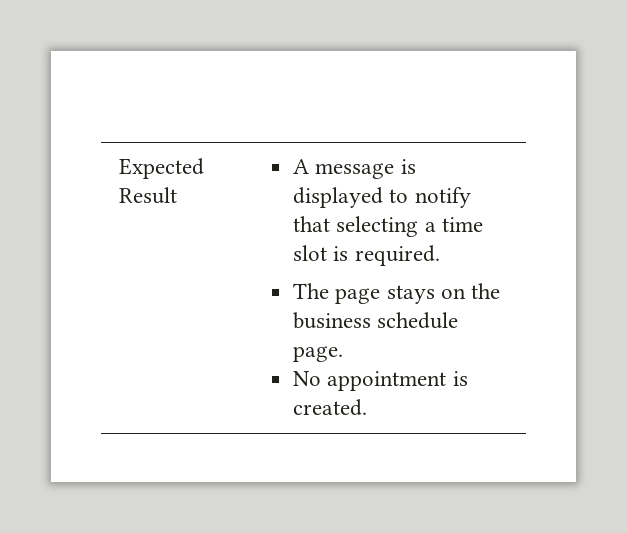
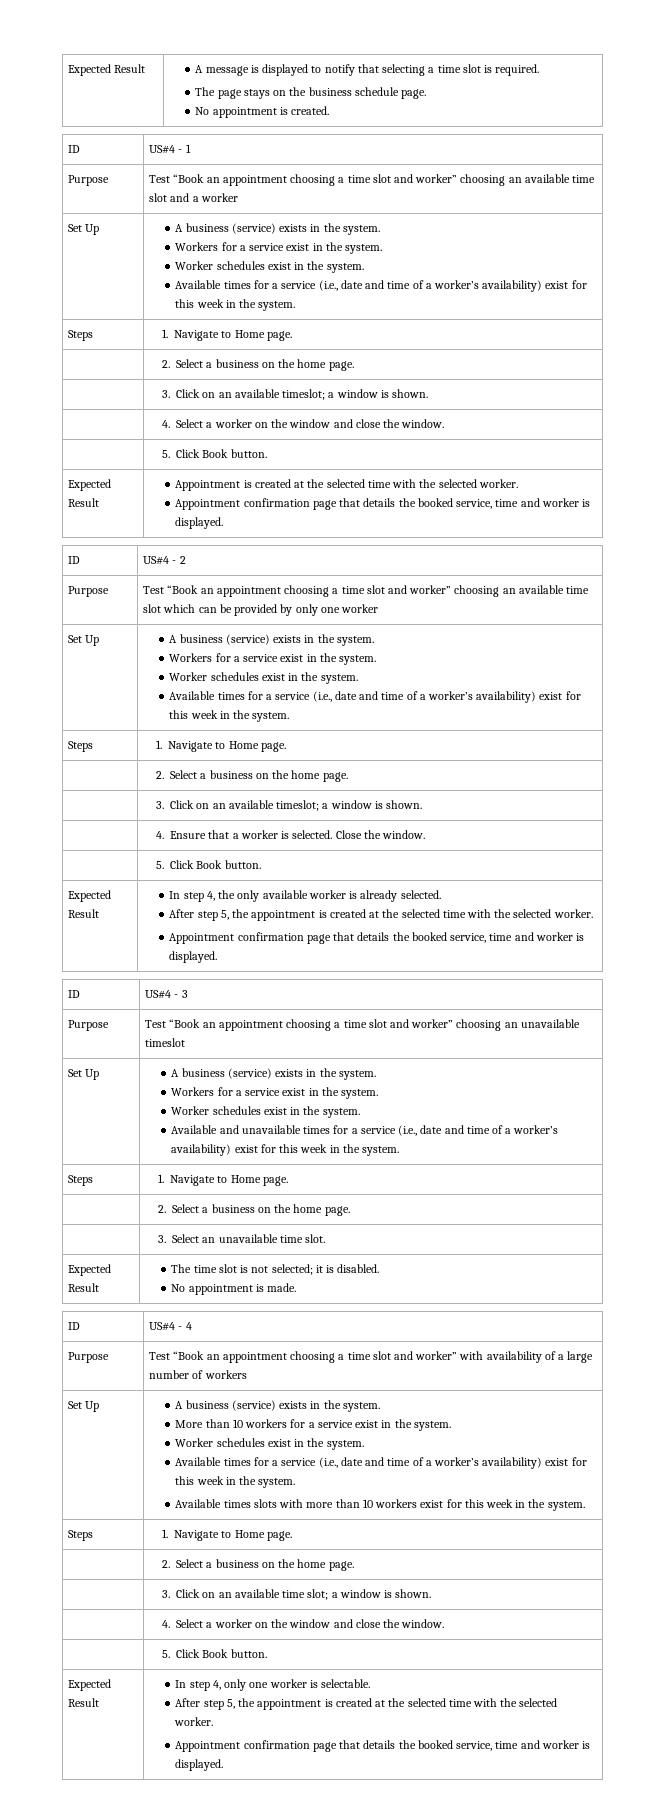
+ ID | US#4 - 1
+ Purpose | Test “Book an appointment choosing a time slot and worker” choosing an available time slot and a worker
+ Set Up | A business (service) exists in the system.
+ Workers for a service exist in the system.
+ Worker schedules exist in the system.
+ Available times for a service (i.e., date and time of a worker’s availability) exist for this week in the system.
+ Steps | 1. Navigate to Home page.
+ | 2. Select a business on the home page.
+ | 3. Click on an available timeslot; a window is shown.
+ | 4. Select a worker on the window and close the window.
+ | 5. Click Book button.
+ Expected Result | Appointment is created at the selected time with the selected worker.
+ Appointment confirmation page that details the booked service, time and worker is displayed.
+ ID | US#4 - 2
+ Purpose | Test “Book an appointment choosing a time slot and worker” choosing an available time slot which can be provided by only one worker
+ Set Up | A business (service) exists in the system.
+ Workers for a service exist in the system.
+ Worker schedules exist in the system.
+ Available times for a service (i.e., date and time of a worker’s availability) exist for this week in the system.
+ Steps | 1. Navigate to Home page.
+ | 2. Select a business on the home page.
+ | 3. Click on an available timeslot; a window is shown.
+ | 4. Ensure that a worker is selected. Close the window.
+ | 5. Click Book button.
+ Expected Result | In step 4, the only available worker is already selected.
+ After step 5, the appointment is created at the selected time with the selected worker.
+ Appointment confirmation page that details the booked service, time and worker is displayed.
+ ID | US#4 - 3
+ Purpose | Test “Book an appointment choosing a time slot and worker” choosing an unavailable timeslot
+ Set Up | A business (service) exists in the system.
+ Workers for a service exist in the system.
+ Worker schedules exist in the system.
+ Available and unavailable times for a service (i.e., date and time of a worker’s availability) exist for this week in the system.
+ Steps | 1. Navigate to Home page.
+ | 2. Select a business on the home page.
+ | 3. Select an unavailable time slot.
+ Expected Result | The time slot is not selected; it is disabled.
+ No appointment is made.
+ ID | US#4 - 4
+ Purpose | Test “Book an appointment choosing a time slot and worker” with availability of a large number of workers
+ Set Up | A business (service) exists in the system.
+ More than 10 workers for a service exist in the system.
+ Worker schedules exist in the system.
+ Available times for a service (i.e., date and time of a worker’s availability) exist for this week in the system.
+ Available times slots with more than 10 workers exist for this week in the system.
+ Steps | 1. Navigate to Home page.
+ | 2. Select a business on the home page.
+ | 3. Click on an available time slot; a window is shown.
+ | 4. Select a worker on the window and close the window.
+ | 5. Click Book button.
+ Expected Result | In step 4, only one worker is selectable.
+ After step 5, the appointment is created at the selected time with the selected worker.
+ Appointment confirmation page that details the booked service, time and worker is displayed.

